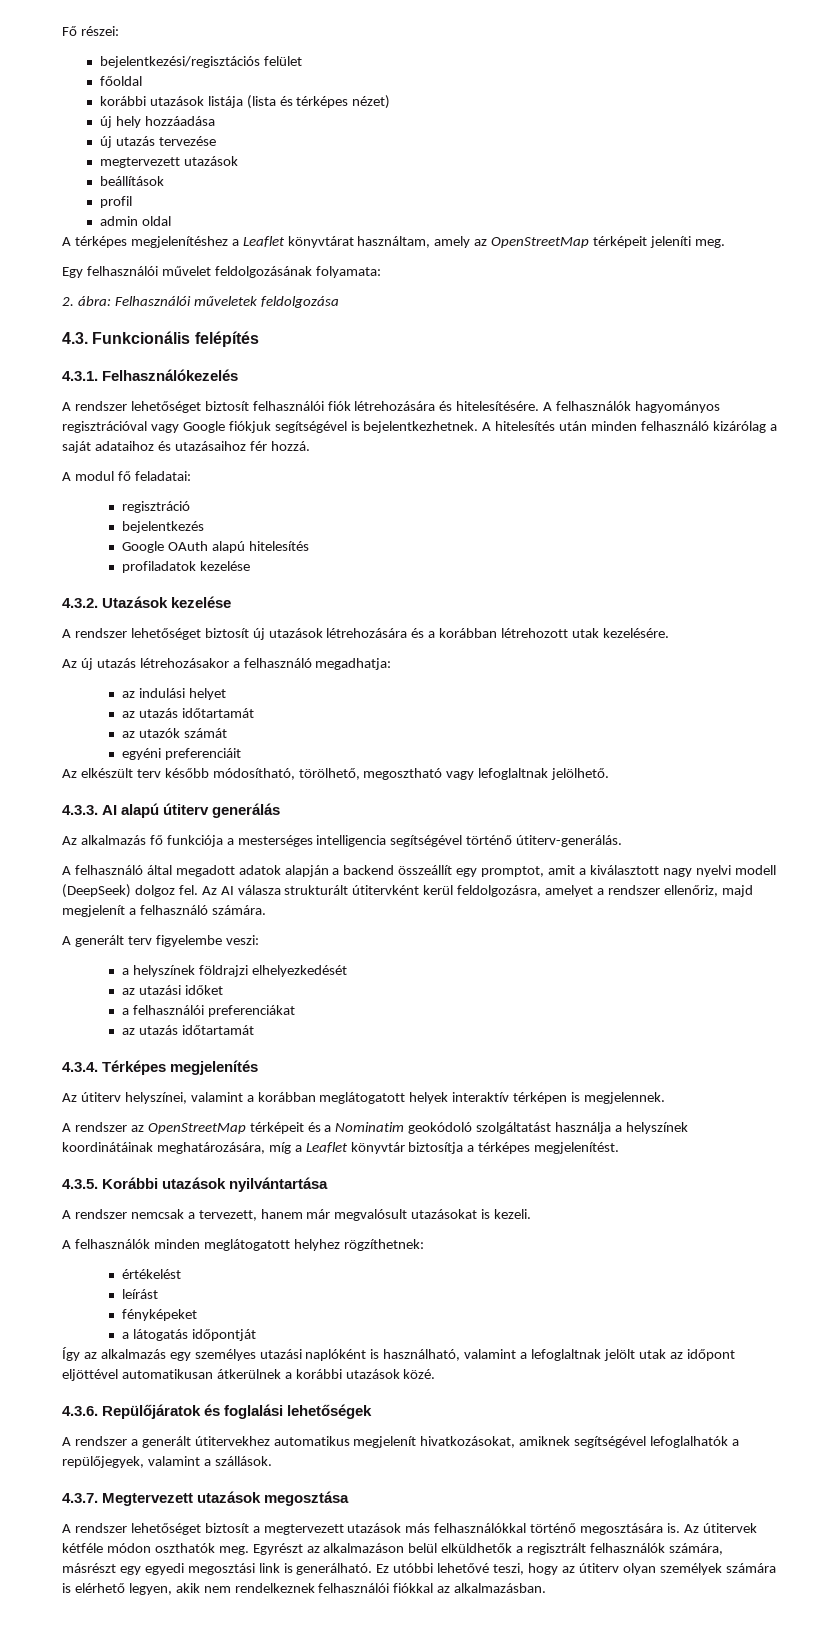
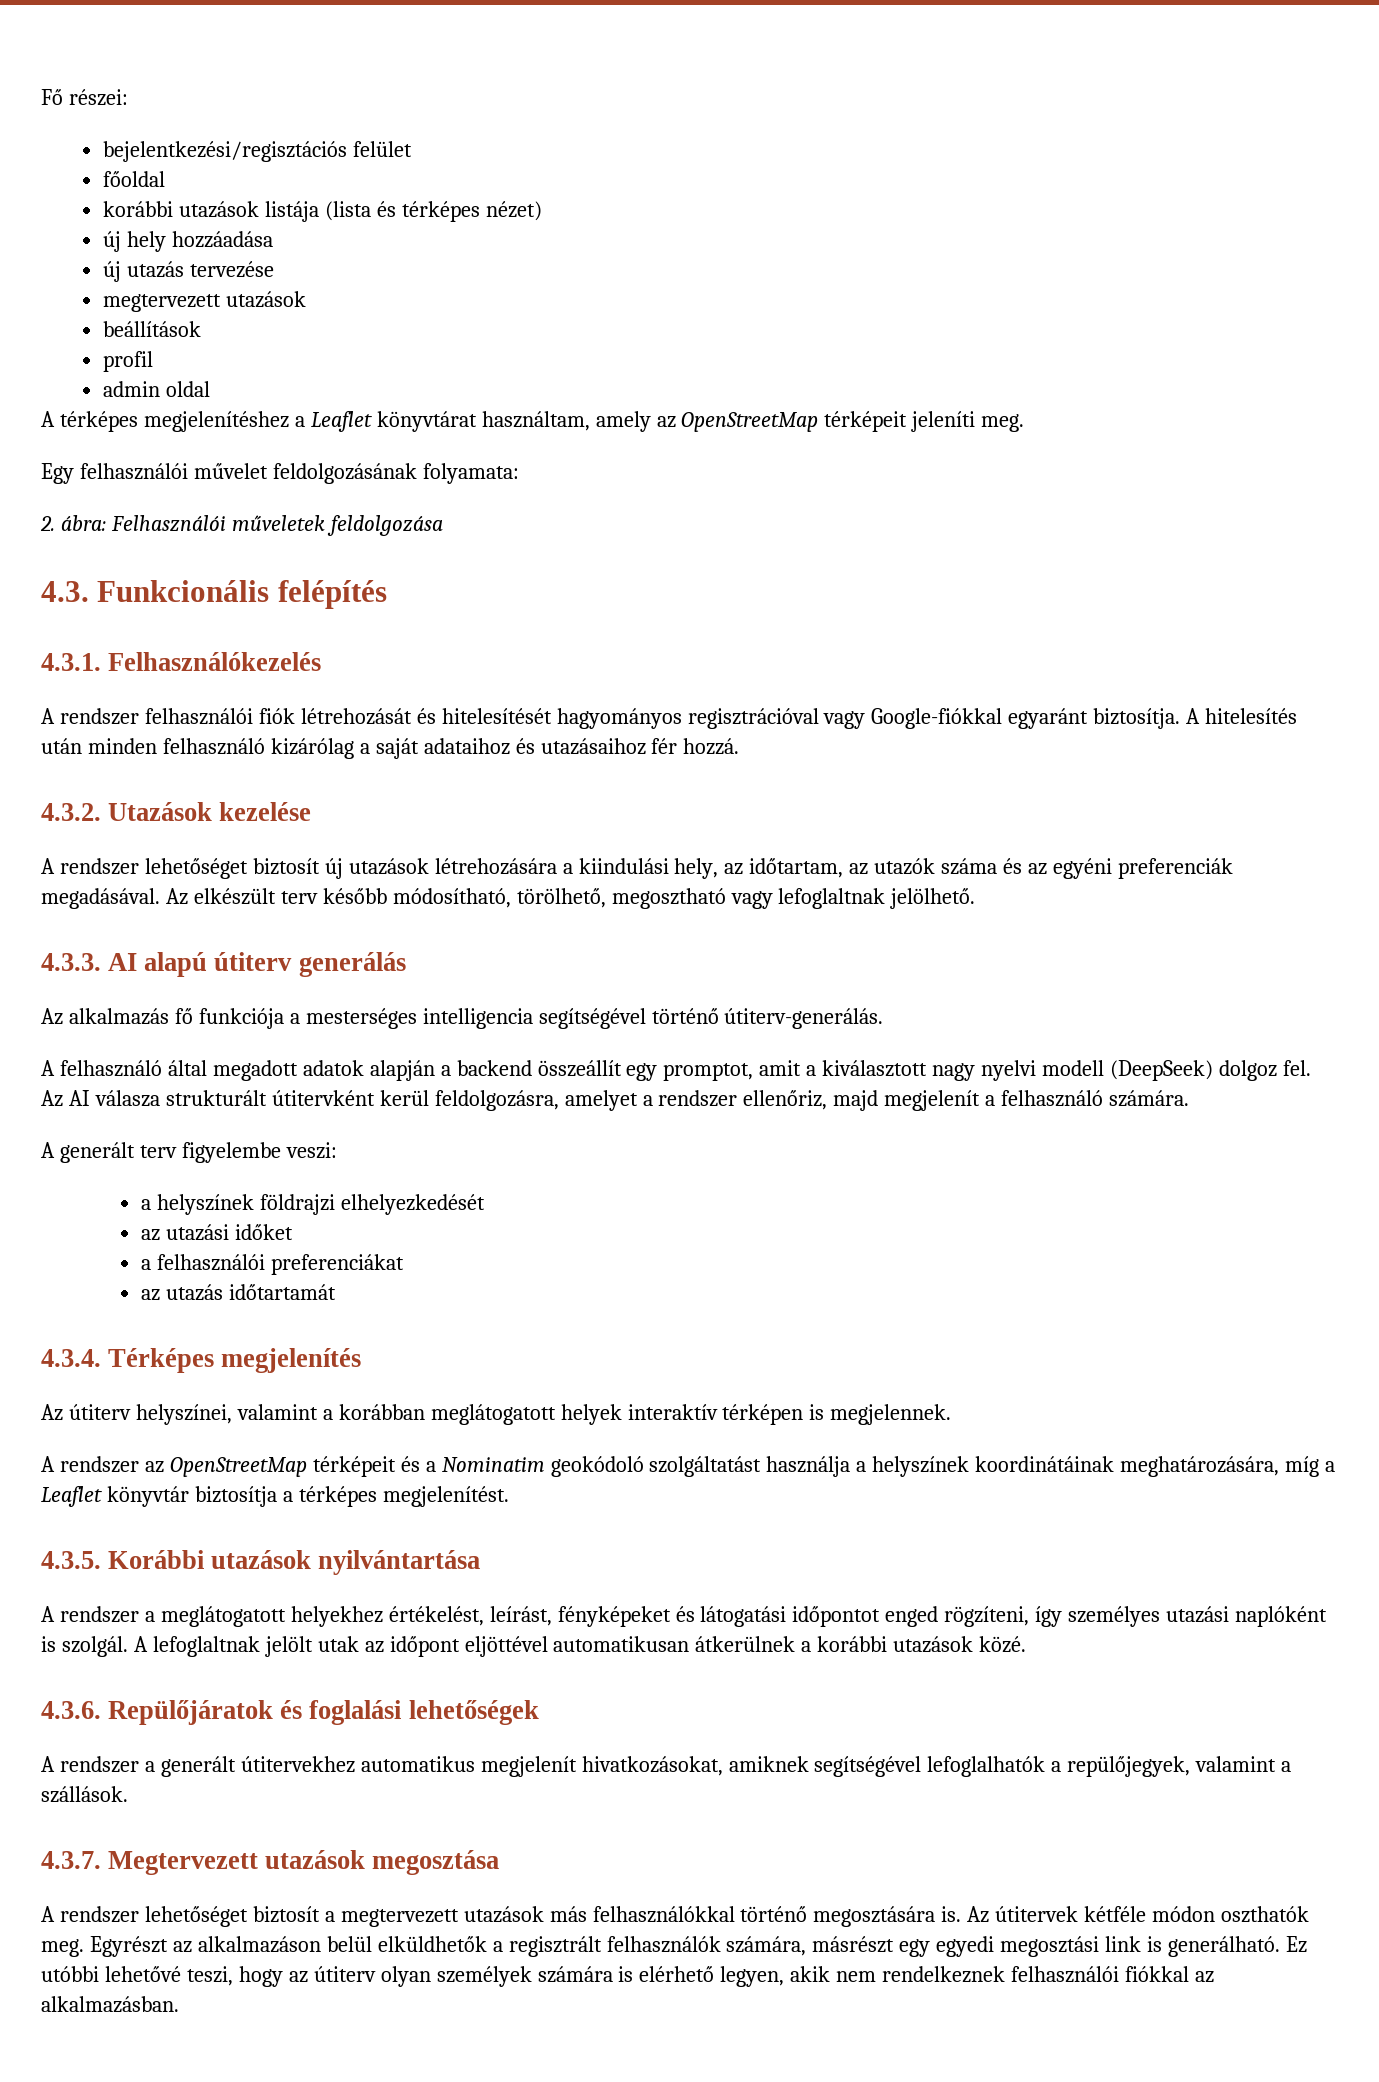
- A rendszer lehetőséget biztosít felhasználói fiók létrehozására és hitelesítésére. A felhasználók hagyományos regisztrációval vagy Google fiókjuk segítségével is bejelentkezhetnek.
+ A rendszer felhasználói fiók létrehozását és hitelesítését hagyományos regisztrációval vagy Google-fiókkal egyaránt biztosítja.
- A modul fő feladatai:
- regisztráció
- bejelentkezés
- Google OAuth alapú hitelesítés
- profiladatok kezelése
- A rendszer lehetőséget biztosít új utazások létrehozására és a korábban létrehozott utak kezelésére.
- Az új utazás létrehozásakor a felhasználó megadhatja:
- az indulási helyet
- az utazás időtartamát
- az utazók számát
- egyéni preferenciáit
- Az elkészült terv később módosítható, törölhető, megosztható vagy lefoglaltnak jelölhető.
+ A rendszer lehetőséget biztosít új utazások létrehozására a kiindulási hely, az időtartam, az utazók száma és az egyéni preferenciák megadásával. Az elkészült terv később módosítható, törölhető, megosztható vagy lefoglaltnak jelölhető.
- A rendszer nemcsak a tervezett, hanem már megvalósult utazásokat is kezeli.
- A felhasználók minden meglátogatott helyhez rögzíthetnek:
- értékelést
- leírást
- fényképeket
- a látogatás időpontját
- Így az alkalmazás egy személyes utazási naplóként is használható, valamint a lefoglaltnak jelölt utak az időpont eljöttével automatikusan átkerülnek a korábbi utazások közé.
+ A rendszer a meglátogatott helyekhez értékelést, leírást, fényképeket és látogatási időpontot enged rögzíteni, így személyes utazási naplóként is szolgál. A lefoglaltnak jelölt utak az időpont eljöttével automatikusan átkerülnek a korábbi utazások közé.

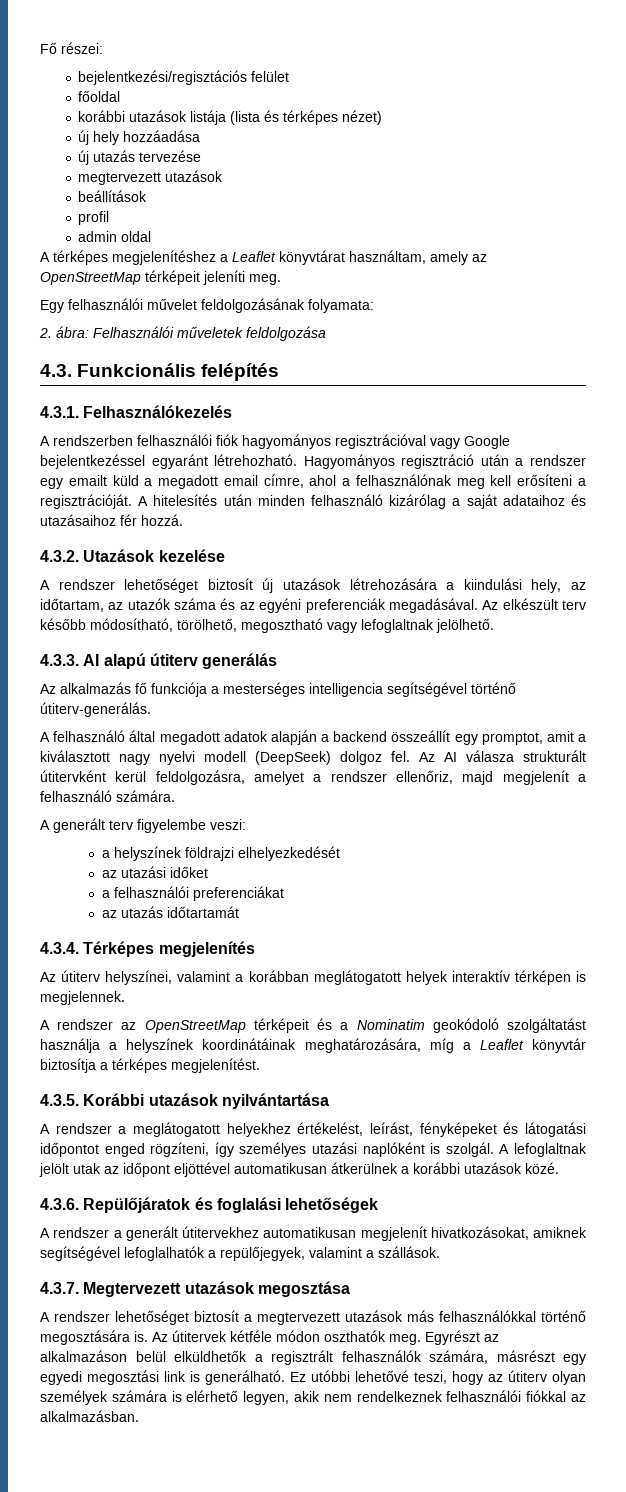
- A rendszer felhasználói fiók létrehozását és hitelesítését hagyományos regisztrációval vagy Google-fiókkal egyaránt biztosítja.
+ A rendszerben felhasználói fiók hagyományos regisztrációval vagy Google bejelentkezéssel egyaránt létrehozható. Hagyományos regisztráció után a rendszer egy emailt küld a megadott email címre, ahol a felhasználónak meg kell erősíteni a regisztrációját.
- A rendszer a generált útitervekhez automatikus megjelenít hivatkozásokat, amiknek segítségével lefoglalhatók a repülőjegyek, valamint a szállások.
+ A rendszer a generált útitervekhez automatikusan megjelenít hivatkozásokat, amiknek segítségével lefoglalhatók a repülőjegyek, valamint a szállások.

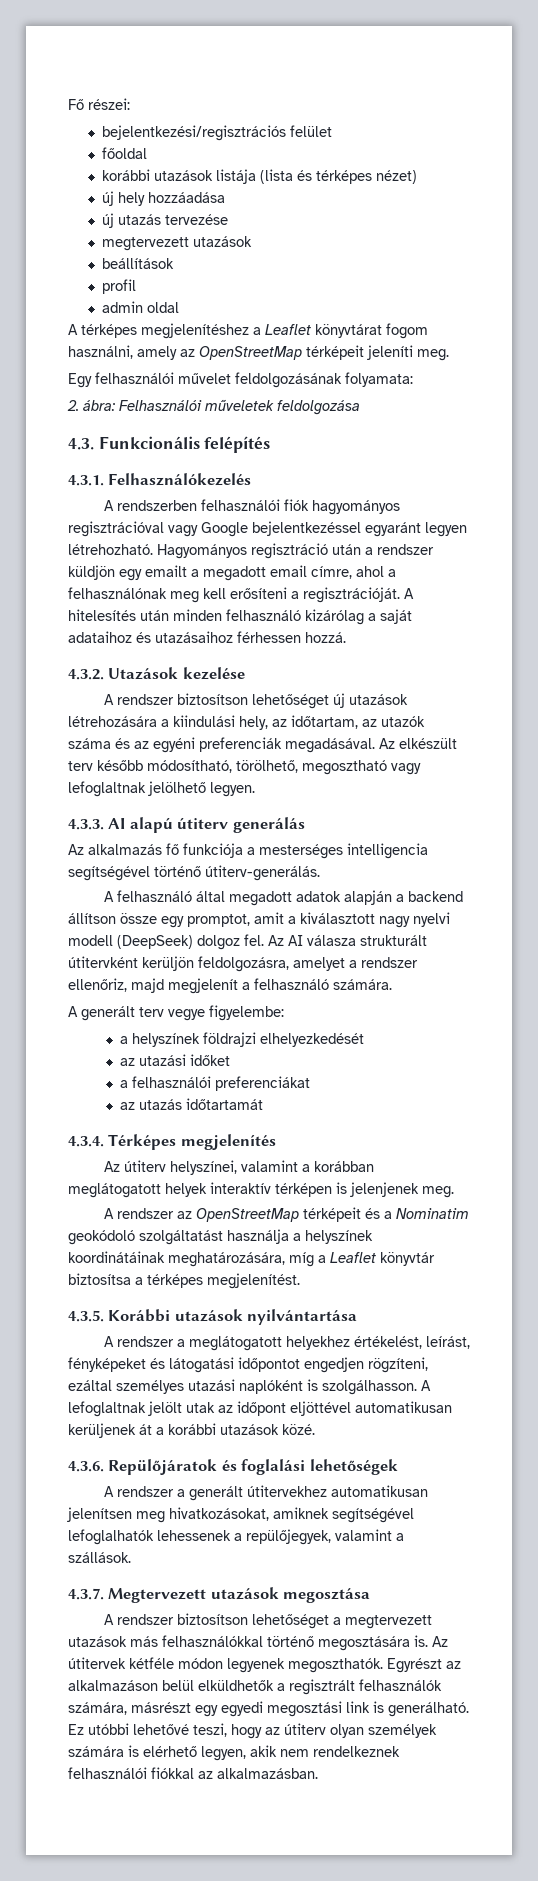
- bejelentkezési/regisztációs felület
+ bejelentkezési/regisztrációs felület
- A térképes megjelenítéshez a Leaflet könyvtárat használtam, amely az OpenStreetMap térképeit jeleníti meg.
+ A térképes megjelenítéshez a Leaflet könyvtárat fogom használni, amely az OpenStreetMap térképeit jeleníti meg.
- A rendszerben felhasználói fiók hagyományos regisztrációval vagy Google bejelentkezéssel egyaránt létrehozható.
+ A rendszerben felhasználói fiók hagyományos regisztrációval vagy Google bejelentkezéssel egyaránt legyen létrehozható.
- Hagyományos regisztráció után a rendszer egy emailt küld a megadott email címre, ahol a felhasználónak meg kell erősíteni a regisztrációját.
+ Hagyományos regisztráció után a rendszer küldjön egy emailt a megadott email címre, ahol a felhasználónak meg kell erősíteni a regisztrációját.
- A hitelesítés után minden felhasználó kizárólag a saját adataihoz és utazásaihoz fér hozzá.
+ A hitelesítés után minden felhasználó kizárólag a saját adataihoz és utazásaihoz férhessen hozzá.
- A rendszer lehetőséget biztosít új utazások létrehozására a kiindulási hely, az időtartam, az utazók száma és az egyéni preferenciák megadásával.
+ A rendszer biztosítson lehetőséget új utazások létrehozására a kiindulási hely, az időtartam, az utazók száma és az egyéni preferenciák megadásával.
- Az elkészült terv később módosítható, törölhető, megosztható vagy lefoglaltnak jelölhető.
+ Az elkészült terv később módosítható, törölhető, megosztható vagy lefoglaltnak jelölhető legyen.
- A felhasználó által megadott adatok alapján a backend összeállít egy promptot, amit a kiválasztott nagy nyelvi modell (DeepSeek) dolgoz fel.
+ A felhasználó által megadott adatok alapján a backend állítson össze egy promptot, amit a kiválasztott nagy nyelvi modell (DeepSeek) dolgoz fel.
- Az AI válasza strukturált útitervként kerül feldolgozásra, amelyet a rendszer ellenőriz, majd megjelenít a felhasználó számára.
+ Az AI válasza strukturált útitervként kerüljön feldolgozásra, amelyet a rendszer ellenőriz, majd megjelenít a felhasználó számára.
- A generált terv figyelembe veszi:
+ A generált terv vegye figyelembe:
- Az útiterv helyszínei, valamint a korábban meglátogatott helyek interaktív térképen is megjelennek.
+ Az útiterv helyszínei, valamint a korábban meglátogatott helyek interaktív térképen is jelenjenek meg.
- A rendszer az OpenStreetMap térképeit és a Nominatim geokódoló szolgáltatást használja a helyszínek koordinátáinak meghatározására, míg a Leaflet könyvtár biztosítja a térképes megjelenítést.
+ A rendszer az OpenStreetMap térképeit és a Nominatim geokódoló szolgáltatást használja a helyszínek koordinátáinak meghatározására, míg a Leaflet könyvtár biztosítsa a térképes megjelenítést.
- A rendszer a meglátogatott helyekhez értékelést, leírást, fényképeket és látogatási időpontot enged rögzíteni, így személyes utazási naplóként is szolgál.
+ A rendszer a meglátogatott helyekhez értékelést, leírást, fényképeket és látogatási időpontot engedjen rögzíteni, ezáltal személyes utazási naplóként is szolgálhasson.
- A lefoglaltnak jelölt utak az időpont eljöttével automatikusan átkerülnek a korábbi utazások közé.
+ A lefoglaltnak jelölt utak az időpont eljöttével automatikusan kerüljenek át a korábbi utazások közé.
- A rendszer a generált útitervekhez automatikusan megjelenít hivatkozásokat, amiknek segítségével lefoglalhatók a repülőjegyek, valamint a szállások.
+ A rendszer a generált útitervekhez automatikusan jelenítsen meg hivatkozásokat, amiknek segítségével lefoglalhatók lehessenek a repülőjegyek, valamint a szállások.
- A rendszer lehetőséget biztosít a megtervezett utazások más felhasználókkal történő megosztására is.
+ A rendszer biztosítson lehetőséget a megtervezett utazások más felhasználókkal történő megosztására is.
- Az útitervek kétféle módon oszthatók meg.
+ Az útitervek kétféle módon legyenek megoszthatók.

